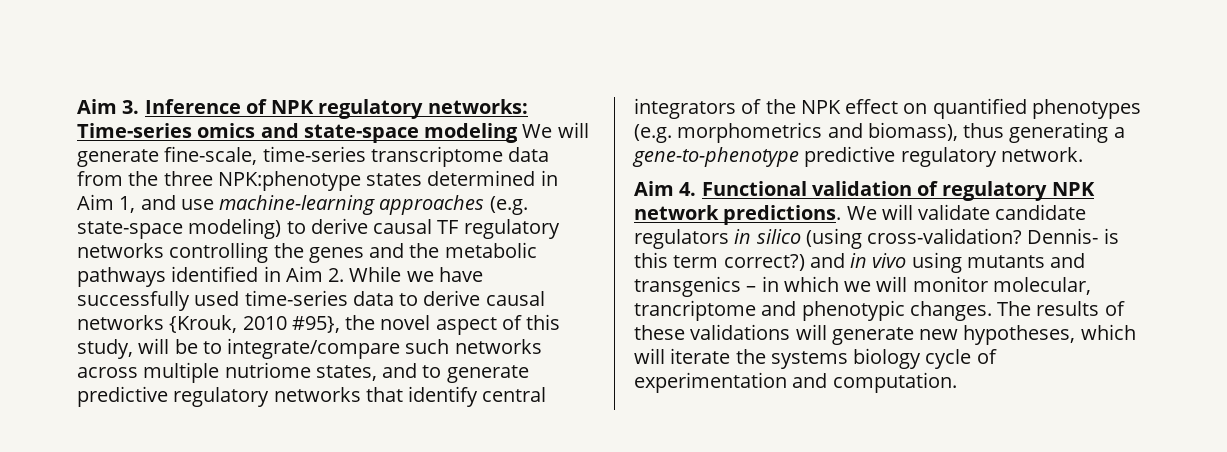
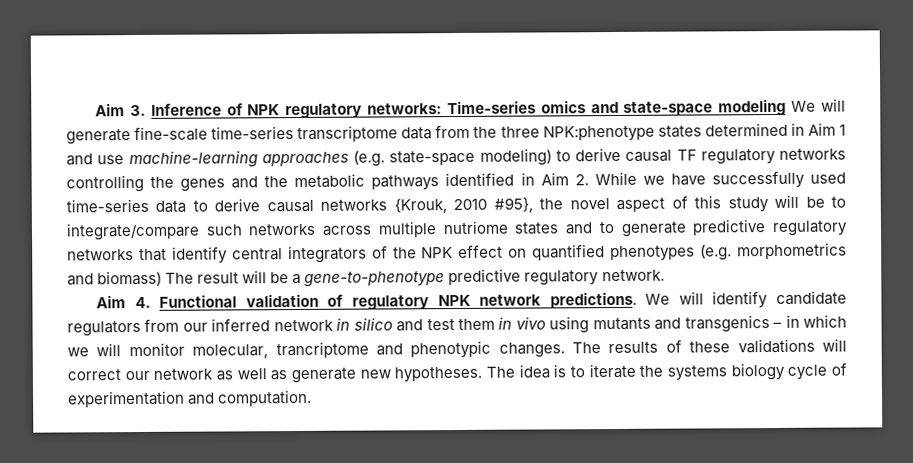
- Time-series omics and state-space modeling We will generate fine-scale, time-series transcriptome data from the three NPK:phenotype states determined in Aim 1, and use machine-learning approaches (e.g. state-space modeling) to derive causal TF regulatory networks controlling the genes and the metabolic pathways identified in Aim 2. While we have successfully used time-series data to derive causal networks {Krouk, 2010 #95}, the novel aspect of this study, will be to integrate/compare such networks across multiple nutriome states, and to generate predictive regulatory networks that identify central integrators of the NPK effect on quantified phenotypes (e.g. morphometrics and biomass), thus generating a gene-to-phenotype predictive regulatory network.
+ Time-series omics and state-space modeling We will generate fine-scale time-series transcriptome data from the three NPK:phenotype states determined in Aim 1 and use machine-learning approaches (e.g. state-space modeling) to derive causal TF regulatory networks controlling the genes and the metabolic pathways identified in Aim 2. While we have successfully used time-series data to derive causal networks {Krouk, 2010 #95}, the novel aspect of this study will be to integrate/compare such networks across multiple nutriome states and to generate predictive regulatory networks that identify central integrators of the NPK effect on quantified phenotypes (e.g. morphometrics and biomass) The result will be a gene-to-phenotype predictive regulatory network.
- We will validate candidate regulators in silico (using cross-validation? Dennis- is this term correct?) and in vivo using mutants and transgenics – in which we will monitor molecular, trancriptome and phenotypic changes.
+ We will identify candidate regulators from our inferred network in silico and test them in vivo using mutants and transgenics – in which we will monitor molecular, trancriptome and phenotypic changes.
- The results of these validations will generate new hypotheses, which will iterate the systems biology cycle of experimentation and computation.
+ The results of these validations will correct our network as well as generate new hypotheses. The idea is to iterate the systems biology cycle of experimentation and computation.

